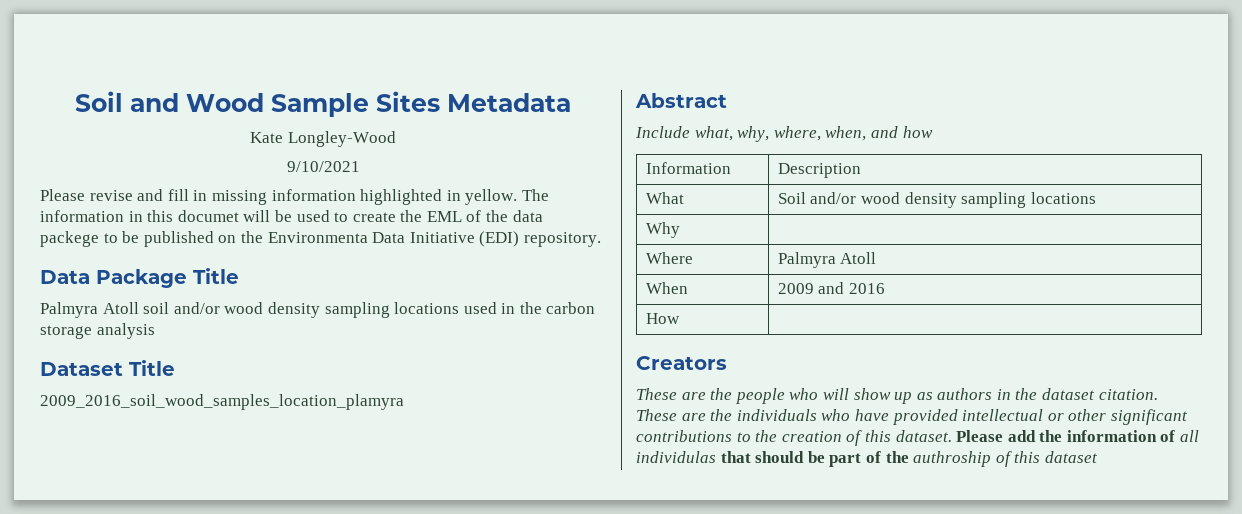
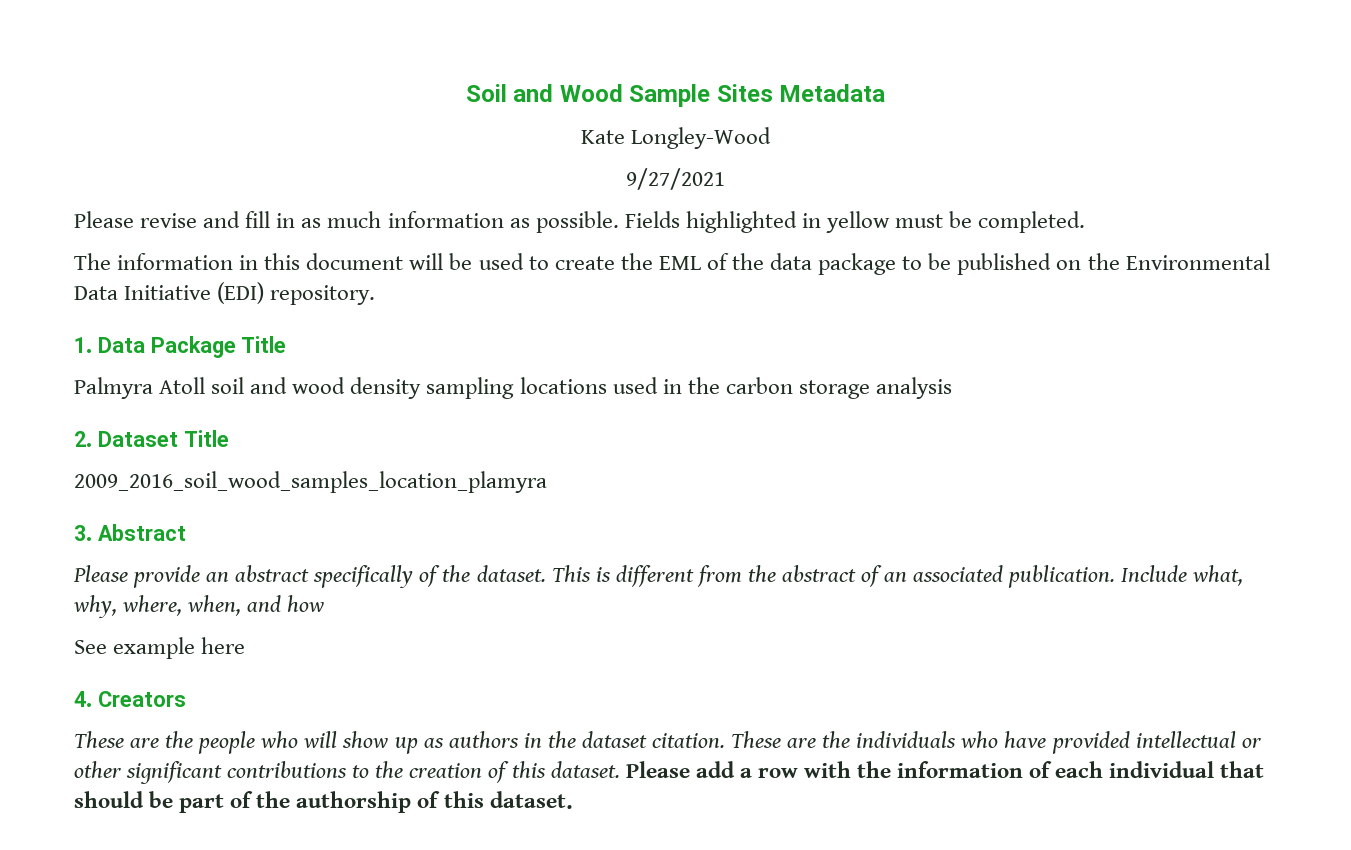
- 9/10/2021
+ 9/27/2021
- Please revise and fill in missing information highlighted in yellow. The information in this documet will be used to create the EML of the data packege to be published on the Environmenta Data Initiative (EDI) repository.
+ Please revise and fill in as much information as possible. Fields highlighted in yellow must be completed.
+ The information in this document will be used to create the EML of the data package to be published on the Environmental Data Initiative (EDI) repository.
- Data Package Title
+ 1. Data Package Title
- Palmyra Atoll soil and/or wood density sampling locations used in the carbon storage analysis
+ Palmyra Atoll soil and wood density sampling locations used in the carbon storage analysis
- Dataset Title
+ 2. Dataset Title
- Abstract
+ 3. Abstract
+ Please provide an abstract specifically of the dataset. This is different from the abstract of an associated publication.
- Information | Description
- What | Soil and/or wood density sampling locations
- Why |
- Where | Palmyra Atoll
- When | 2009 and 2016
- How |
- Creators
+ See example here
+ 4. Creators
- Please add the information of all individulas that should be part of the authroship of this dataset
+ Please add a row with the information of each individual that should be part of the authorship of this dataset.

